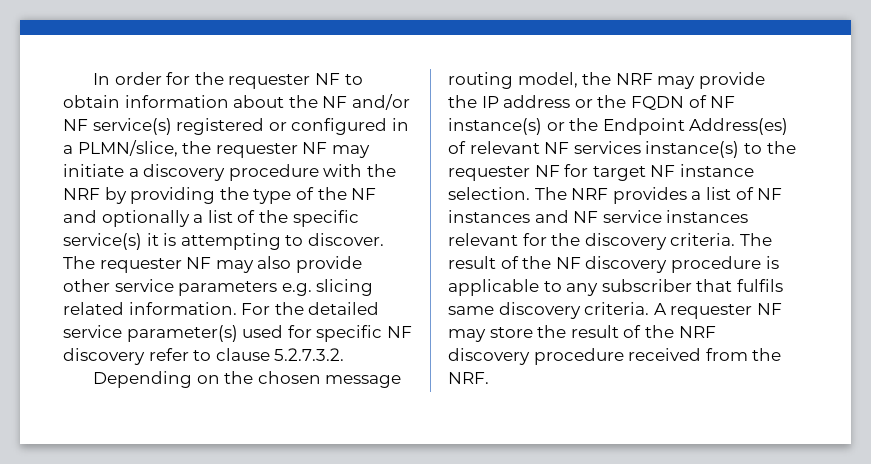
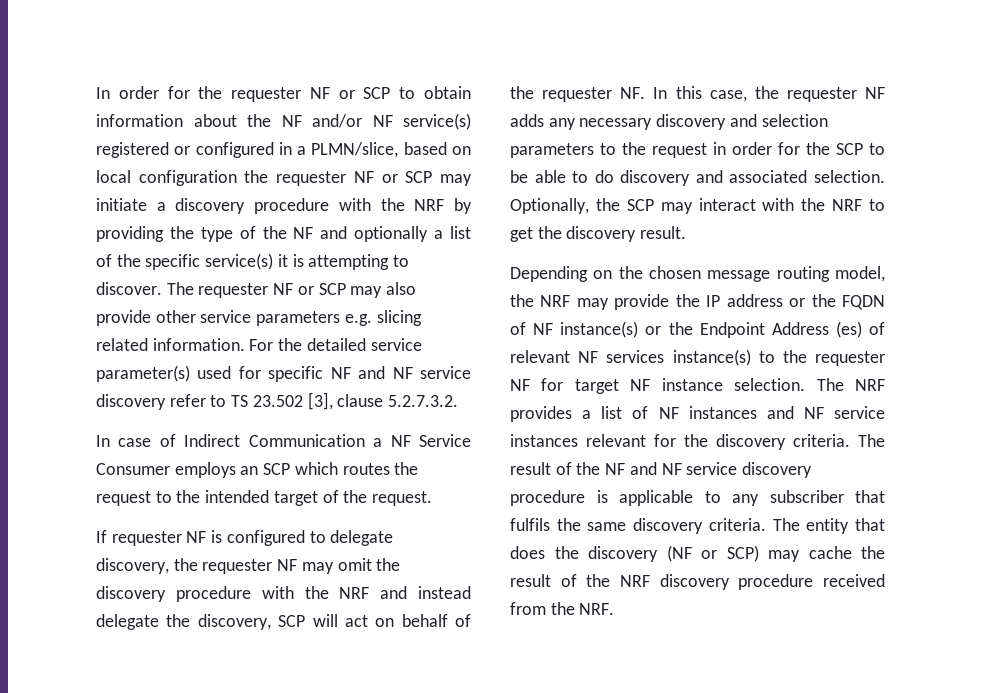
- In order for the requester NF to obtain information about the NF and/or NF service(s) registered or configured in a PLMN/slice, the requester NF may initiate a discovery procedure with the NRF by providing the type of the NF and optionally a list of the specific service(s) it is attempting to discover.
+ In order for the requester NF or SCP to obtain information about the NF and/or NF service(s) registered or configured in a PLMN/slice, based on local configuration the requester NF or SCP may initiate a discovery procedure with the NRF by providing the type of the NF and optionally a list of the specific service(s) it is attempting to discover.
- The requester NF may also provide other service parameters e.g. slicing related information.
+ The requester NF or SCP may also provide other service parameters e.g. slicing related information.
- For the detailed service parameter(s) used for specific NF discovery refer to clause 5.2.7.3.2.
+ For the detailed service parameter(s) used for specific NF and NF service discovery refer to TS 23.502 [3], clause 5.2.7.3.2.
+ In case of Indirect Communication a NF Service Consumer employs an SCP which routes the request to the intended target of the request.
+ If requester NF is configured to delegate discovery, the requester NF may omit the discovery procedure with the NRF and instead delegate the discovery, SCP will act on behalf of the requester NF. In this case, the requester NF adds any necessary discovery and selection parameters to the request in order for the SCP to be able to do discovery and associated selection. Optionally, the SCP may interact with the NRF to get the discovery result.
- Depending on the chosen message routing model, the NRF may provide the IP address or the FQDN of NF instance(s) or the Endpoint Address(es) of relevant NF services instance(s) to the requester NF for target NF instance selection.
+ Depending on the chosen message routing model, the NRF may provide the IP address or the FQDN of NF instance(s) or the Endpoint Address (es) of relevant NF services instance(s) to the requester NF for target NF instance selection.
- The result of the NF discovery procedure is applicable to any subscriber that fulfils same discovery criteria.
+ The result of the NF and NF service discovery procedure is applicable to any subscriber that fulfils the same discovery criteria.
- A requester NF may store the result of the NRF discovery procedure received from the NRF.
+ The entity that does the discovery (NF or SCP) may cache the result of the NRF discovery procedure received from the NRF.

